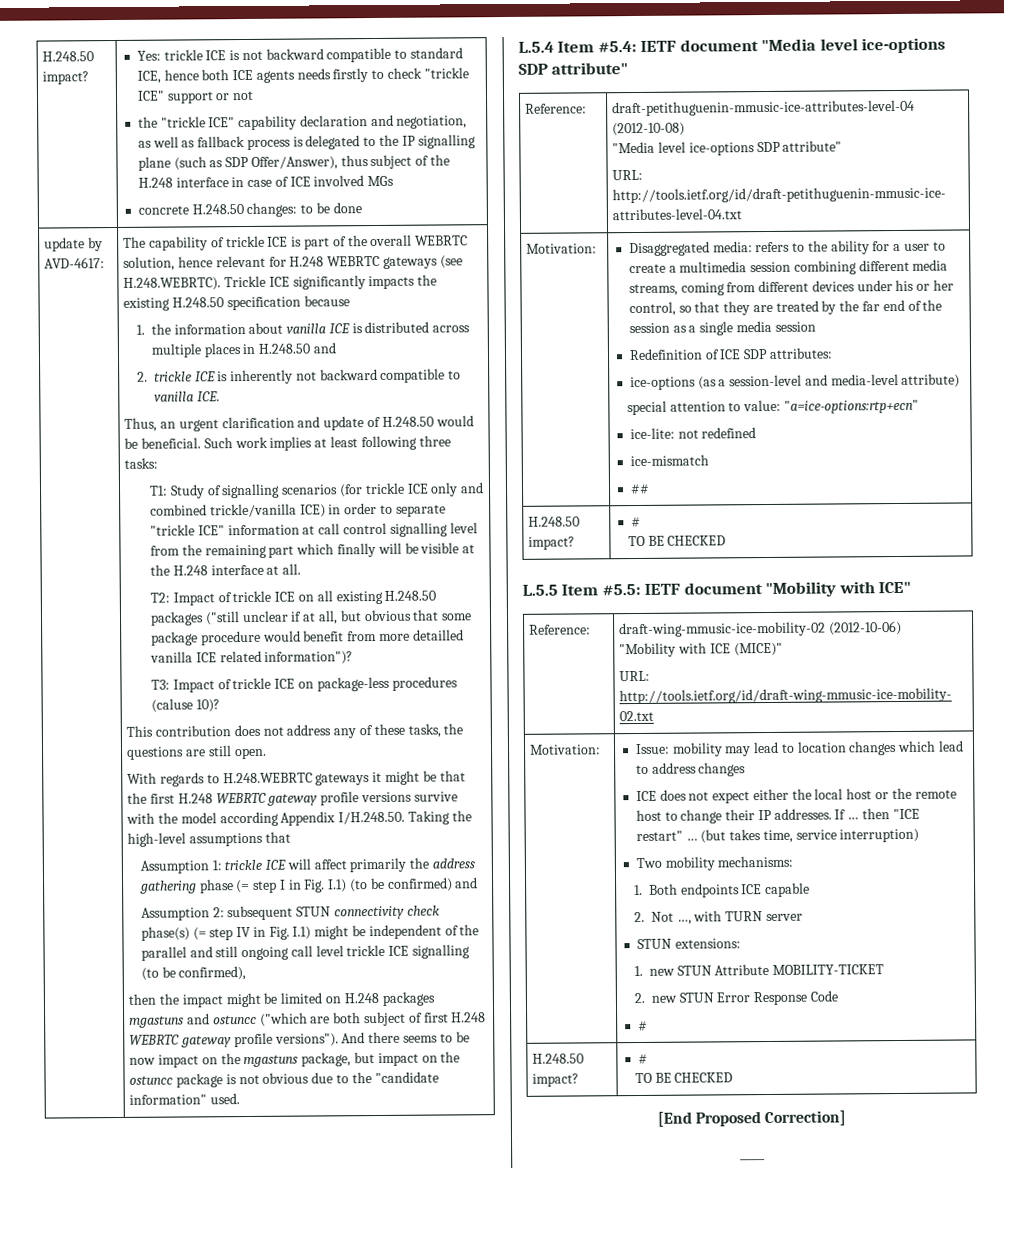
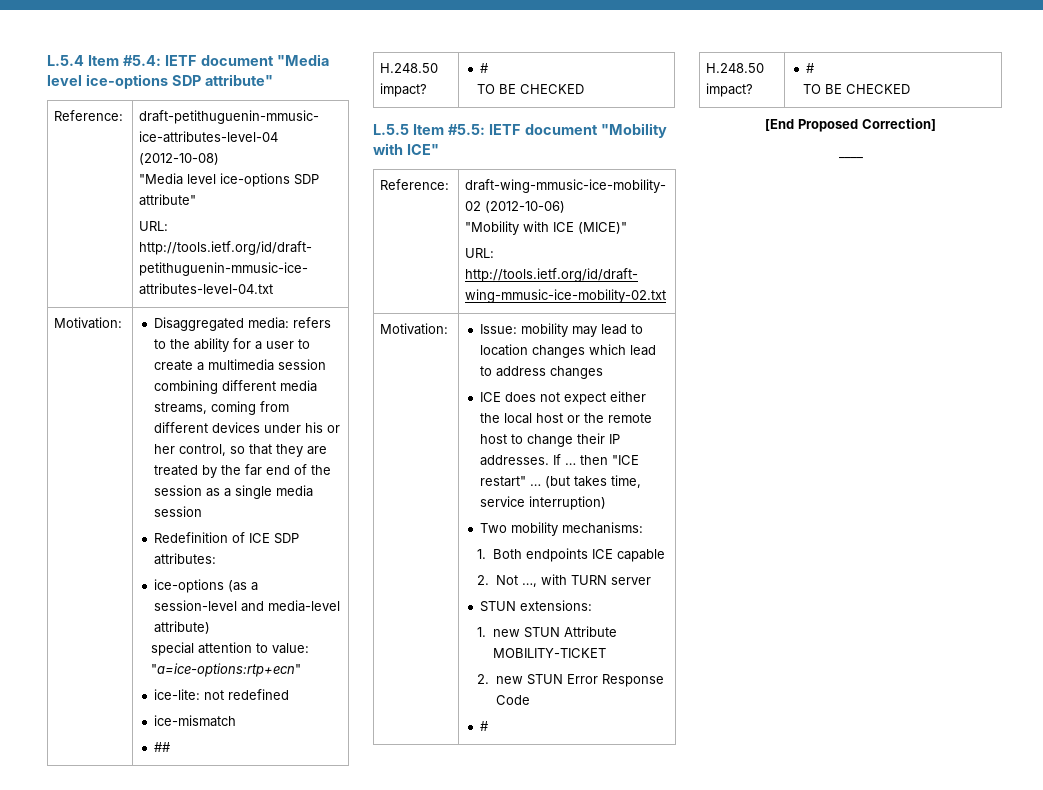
- H.248.50 impact? | Yes: trickle ICE is not backward compatible to standard ICE, hence both ICE agents needs firstly to check "trickle ICE" support or not
- the "trickle ICE" capability declaration and negotiation, as well as fallback process is delegated to the IP signalling plane (such as SDP Offer/Answer), thus subject of the H.248 interface in case of ICE involved MGs
- concrete H.248.50 changes: to be done
- update by AVD-4617: | The capability of trickle ICE is part of the overall WEBRTC solution, hence relevant for H.248 WEBRTC gateways (see H.248.WEBRTC). Trickle ICE significantly impacts the existing H.248.50 specification because
- 1. the information about vanilla ICE is distributed across multiple places in H.248.50 and
- 2. trickle ICE is inherently not backward compatible to vanilla ICE.
- Thus, an urgent clarification and update of H.248.50 would be beneficial. Such work implies at least following three tasks:
- T1: Study of signalling scenarios (for trickle ICE only and combined trickle/vanilla ICE) in order to separate "trickle ICE" information at call control signalling level from the remaining part which finally will be visible at the H.248 interface at all.
- T2: Impact of trickle ICE on all existing H.248.50 packages ("still unclear if at all, but obvious that some package procedure would benefit from more detailled vanilla ICE related information")?
- T3: Impact of trickle ICE on package-less procedures (caluse 10)?
- This contribution does not address any of these tasks, the questions are still open.
- With regards to H.248.WEBRTC gateways it might be that the first H.248 WEBRTC gateway profile versions survive with the model according Appendix I/H.248.50. Taking the high-level assumptions that
- Assumption 1: trickle ICE will affect primarily the address gathering phase (= step I in Fig. I.1) (to be confirmed) and
- Assumption 2: subsequent STUN connectivity check phase(s) (= step IV in Fig. I.1) might be independent of the parallel and still ongoing call level trickle ICE signalling (to be confirmed),
- then the impact might be limited on H.248 packages mgastuns and ostuncc ("which are both subject of first H.248 WEBRTC gateway profile versions"). And there seems to be now impact on the mgastuns package, but impact on the ostuncc package is not obvious due to the "candidate information" used.

